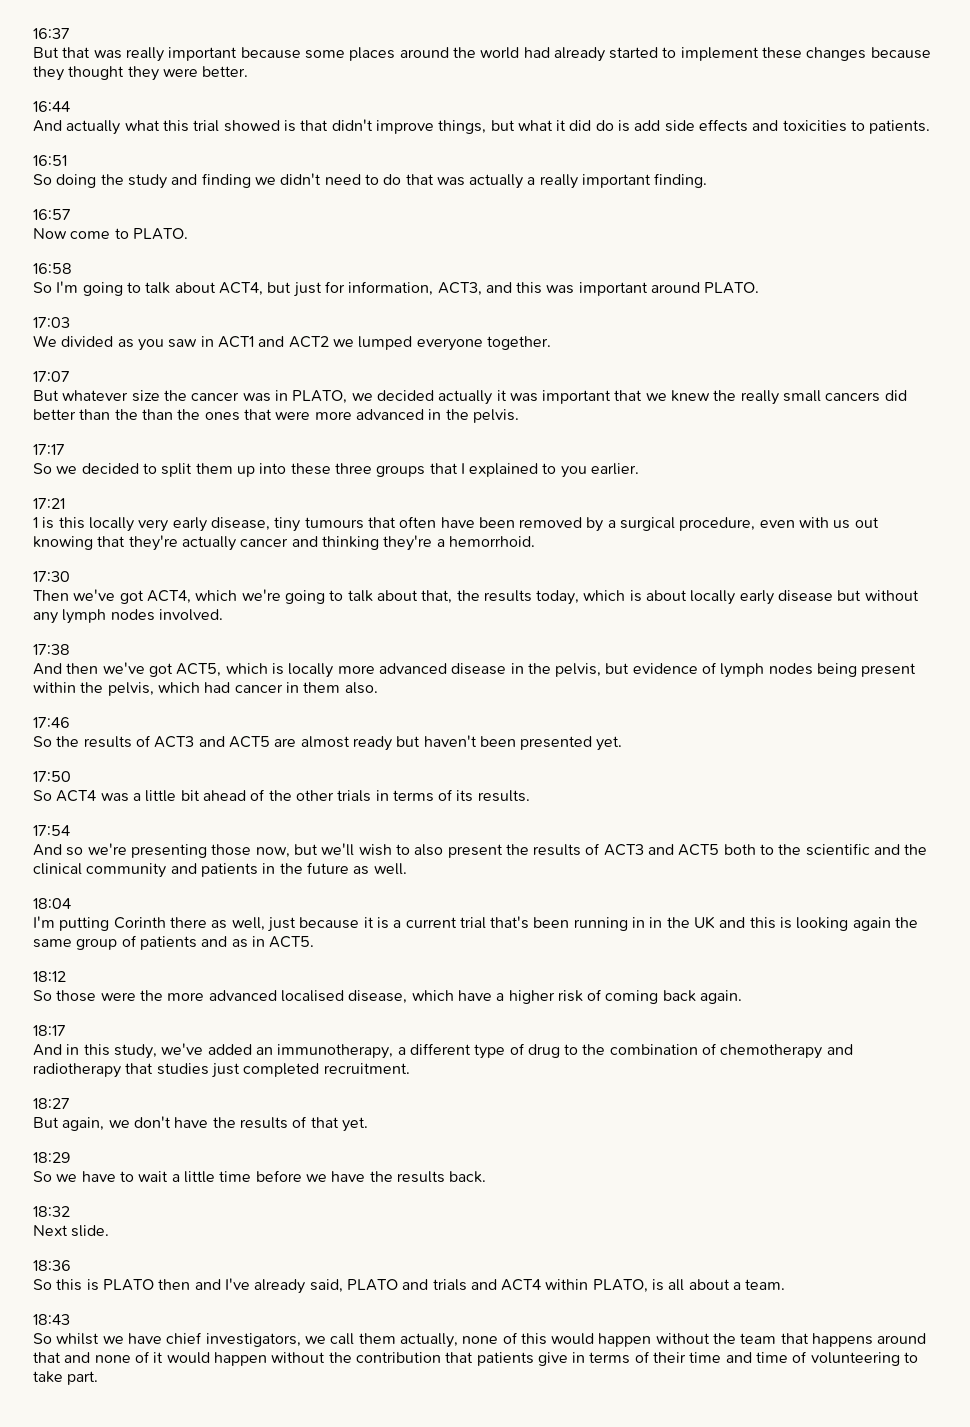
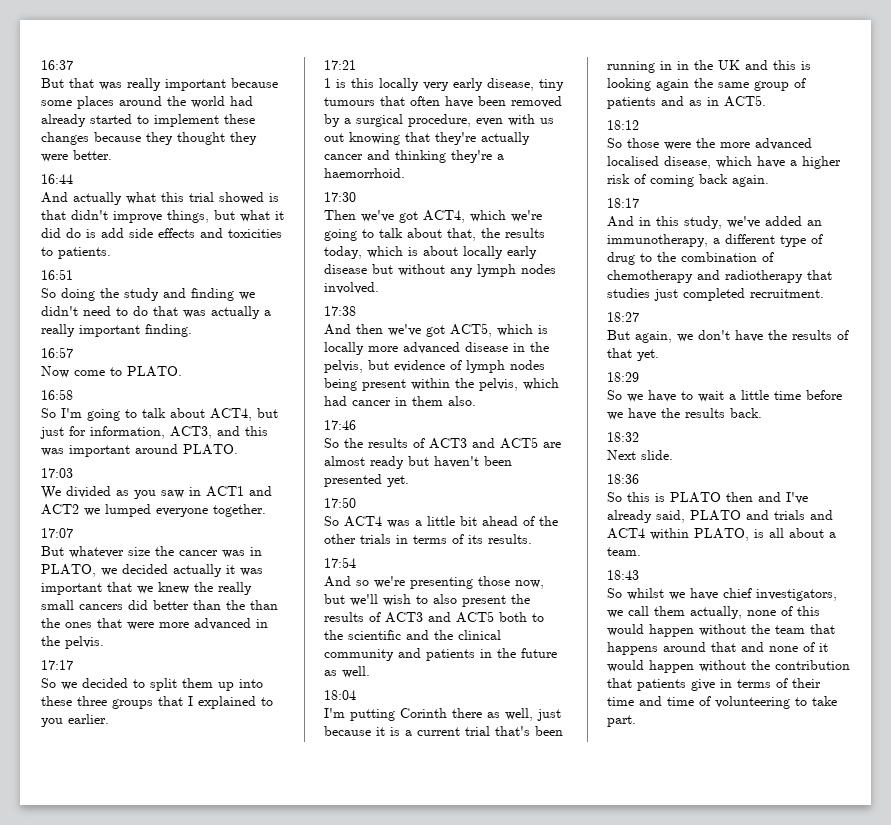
- 1 is this locally very early disease, tiny tumours that often have been removed by a surgical procedure, even with us out knowing that they're actually cancer and thinking they're a hemorrhoid.
+ 1 is this locally very early disease, tiny tumours that often have been removed by a surgical procedure, even with us out knowing that they're actually cancer and thinking they're a haemorrhoid.

